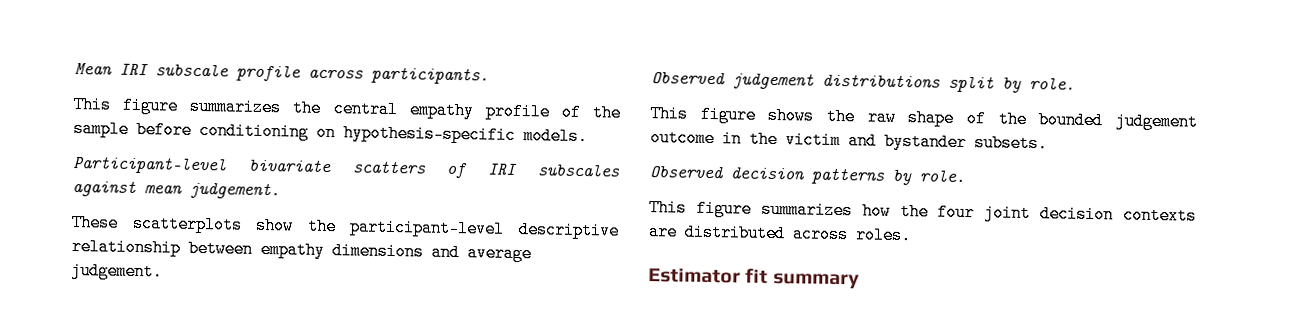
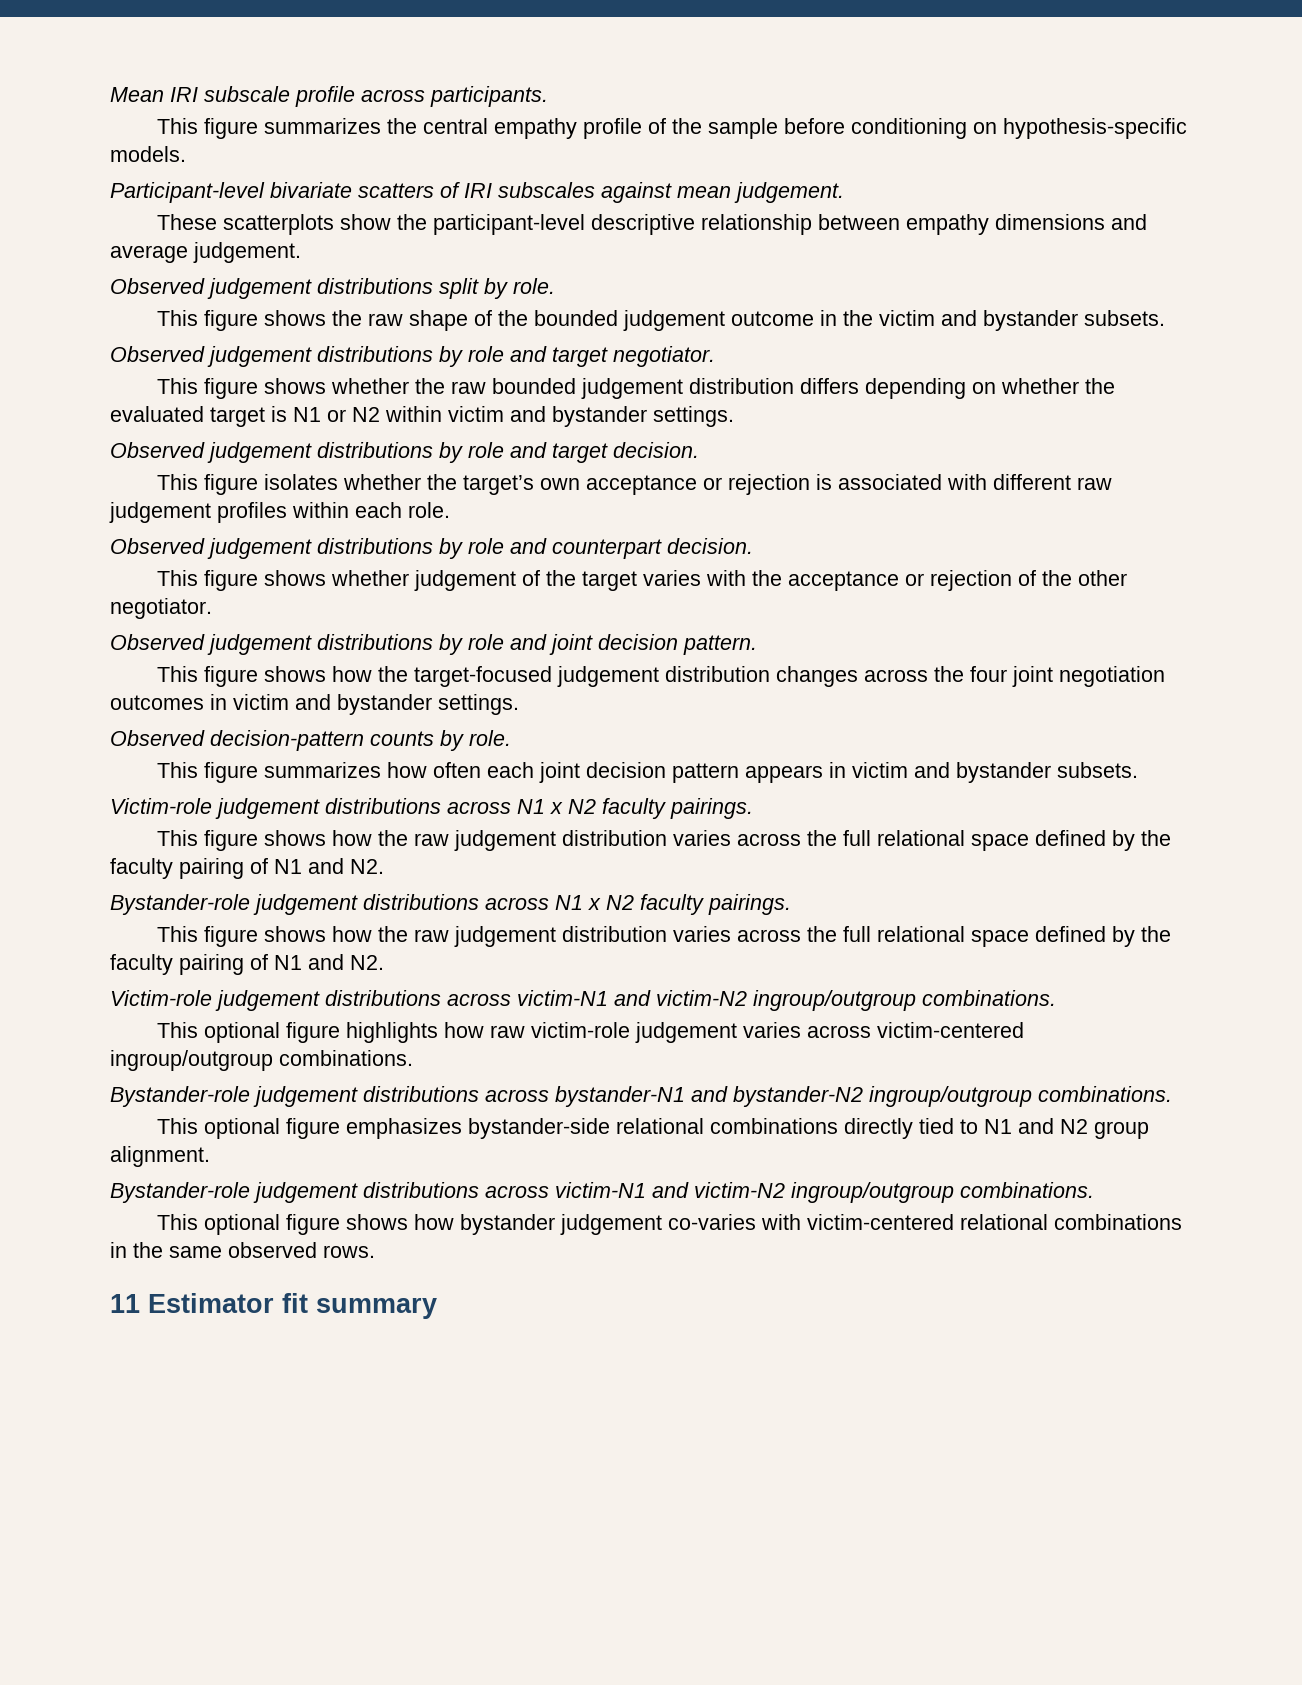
- Observed decision patterns by role.
+ Observed judgement distributions by role and target negotiator.
+ This figure shows whether the raw bounded judgement distribution differs depending on whether the evaluated target is N1 or N2 within victim and bystander settings.
+ Observed judgement distributions by role and target decision.
+ This figure isolates whether the target’s own acceptance or rejection is associated with different raw judgement profiles within each role.
+ Observed judgement distributions by role and counterpart decision.
+ This figure shows whether judgement of the target varies with the acceptance or rejection of the other negotiator.
+ Observed judgement distributions by role and joint decision pattern.
+ This figure shows how the target-focused judgement distribution changes across the four joint negotiation outcomes in victim and bystander settings.
+ Observed decision-pattern counts by role.
- This figure summarizes how the four joint decision contexts are distributed across roles.
- Estimator fit summary
+ This figure summarizes how often each joint decision pattern appears in victim and bystander subsets.
+ Victim-role judgement distributions across N1 x N2 faculty pairings.
+ This figure shows how the raw judgement distribution varies across the full relational space defined by the faculty pairing of N1 and N2.
+ Bystander-role judgement distributions across N1 x N2 faculty pairings.
+ This figure shows how the raw judgement distribution varies across the full relational space defined by the faculty pairing of N1 and N2.
+ Victim-role judgement distributions across victim-N1 and victim-N2 ingroup/outgroup combinations.
+ This optional figure highlights how raw victim-role judgement varies across victim-centered ingroup/outgroup combinations.
+ Bystander-role judgement distributions across bystander-N1 and bystander-N2 ingroup/outgroup combinations.
+ This optional figure emphasizes bystander-side relational combinations directly tied to N1 and N2 group alignment.
+ Bystander-role judgement distributions across victim-N1 and victim-N2 ingroup/outgroup combinations.
+ This optional figure shows how bystander judgement co-varies with victim-centered relational combinations in the same observed rows.
+ 11 Estimator fit summary

